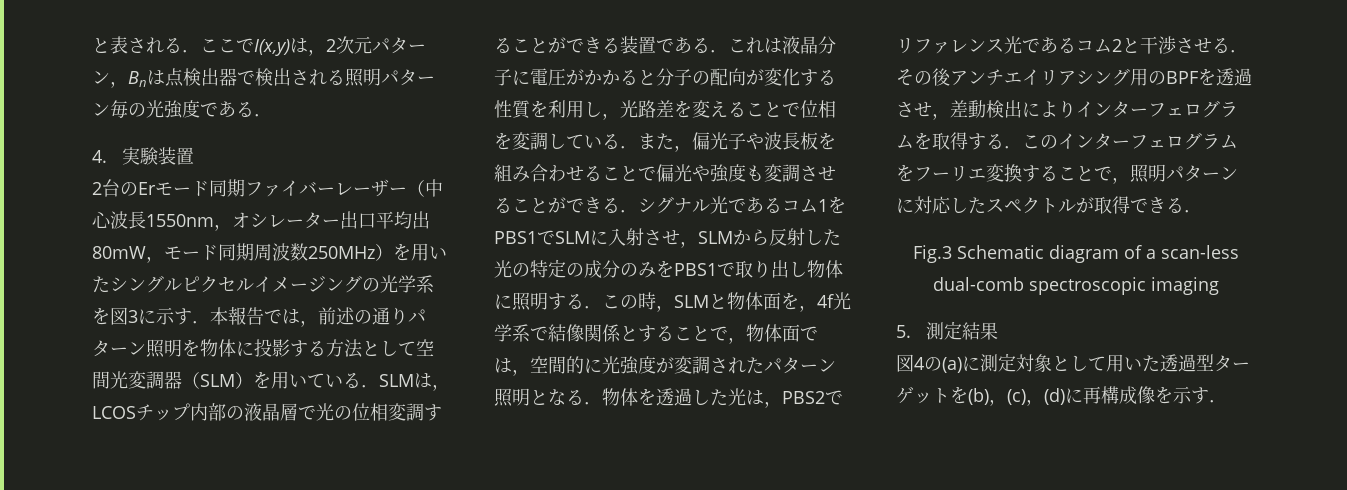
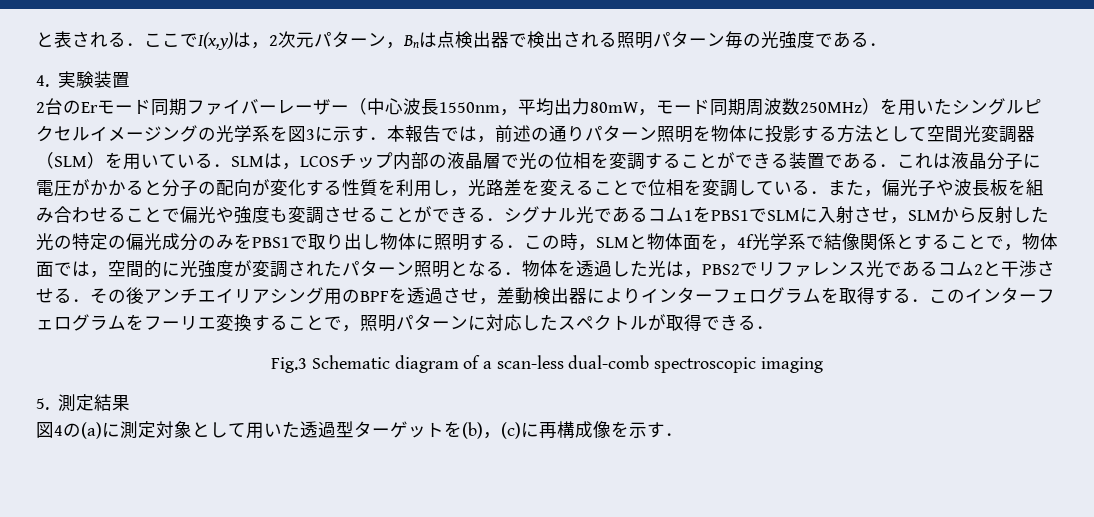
- 2台のErモード同期ファイバーレーザー（中心波長1550nm，オシレーター出口平均出80mW，モード同期周波数250MHz）を用いたシングルピクセルイメージングの光学系を図3に示す．本報告では，前述の通りパターン照明を物体に投影する方法として空間光変調器（SLM）を用いている．SLMは，LCOSチップ内部の液晶層で光の位相変調することができる装置である．これは液晶分子に電圧がかかると分子の配向が変化する性質を利用し，光路差を変えることで位相を変調している．また，偏光子や波長板を組み合わせることで偏光や強度も変調させることができる．シグナル光であるコム1をPBS1でSLMに入射させ，SLMから反射した光の特定の成分のみをPBS1で取り出し物体に照明する．この時，SLMと物体面を，4f光学系で結像関係とすることで，物体面では，空間的に光強度が変調されたパターン照明となる．物体を透過した光は，PBS2でリファレンス光であるコム2と干渉させる．その後アンチエイリアシング用のBPFを透過させ，差動検出によりインターフェログラムを取得する．このインターフェログラムをフーリエ変換することで，照明パターンに対応したスペクトルが取得できる．
+ 2台のErモード同期ファイバーレーザー（中心波長1550nm，平均出力80mW，モード同期周波数250MHz）を用いたシングルピクセルイメージングの光学系を図3に示す．本報告では，前述の通りパターン照明を物体に投影する方法として空間光変調器（SLM）を用いている．SLMは，LCOSチップ内部の液晶層で光の位相を変調することができる装置である．これは液晶分子に電圧がかかると分子の配向が変化する性質を利用し，光路差を変えることで位相を変調している．また，偏光子や波長板を組み合わせることで偏光や強度も変調させることができる．シグナル光であるコム1をPBS1でSLMに入射させ，SLMから反射した光の特定の偏光成分のみをPBS1で取り出し物体に照明する．この時，SLMと物体面を，4f光学系で結像関係とすることで，物体面では，空間的に光強度が変調されたパターン照明となる．物体を透過した光は，PBS2でリファレンス光であるコム2と干渉させる．その後アンチエイリアシング用のBPFを透過させ，差動検出器によりインターフェログラムを取得する．このインターフェログラムをフーリエ変換することで，照明パターンに対応したスペクトルが取得できる．
- 図4の(a)に測定対象として用いた透過型ターゲットを(b)，(c)，(d)に再構成像を示す．
+ 図4の(a)に測定対象として用いた透過型ターゲットを(b)，(c)に再構成像を示す．

